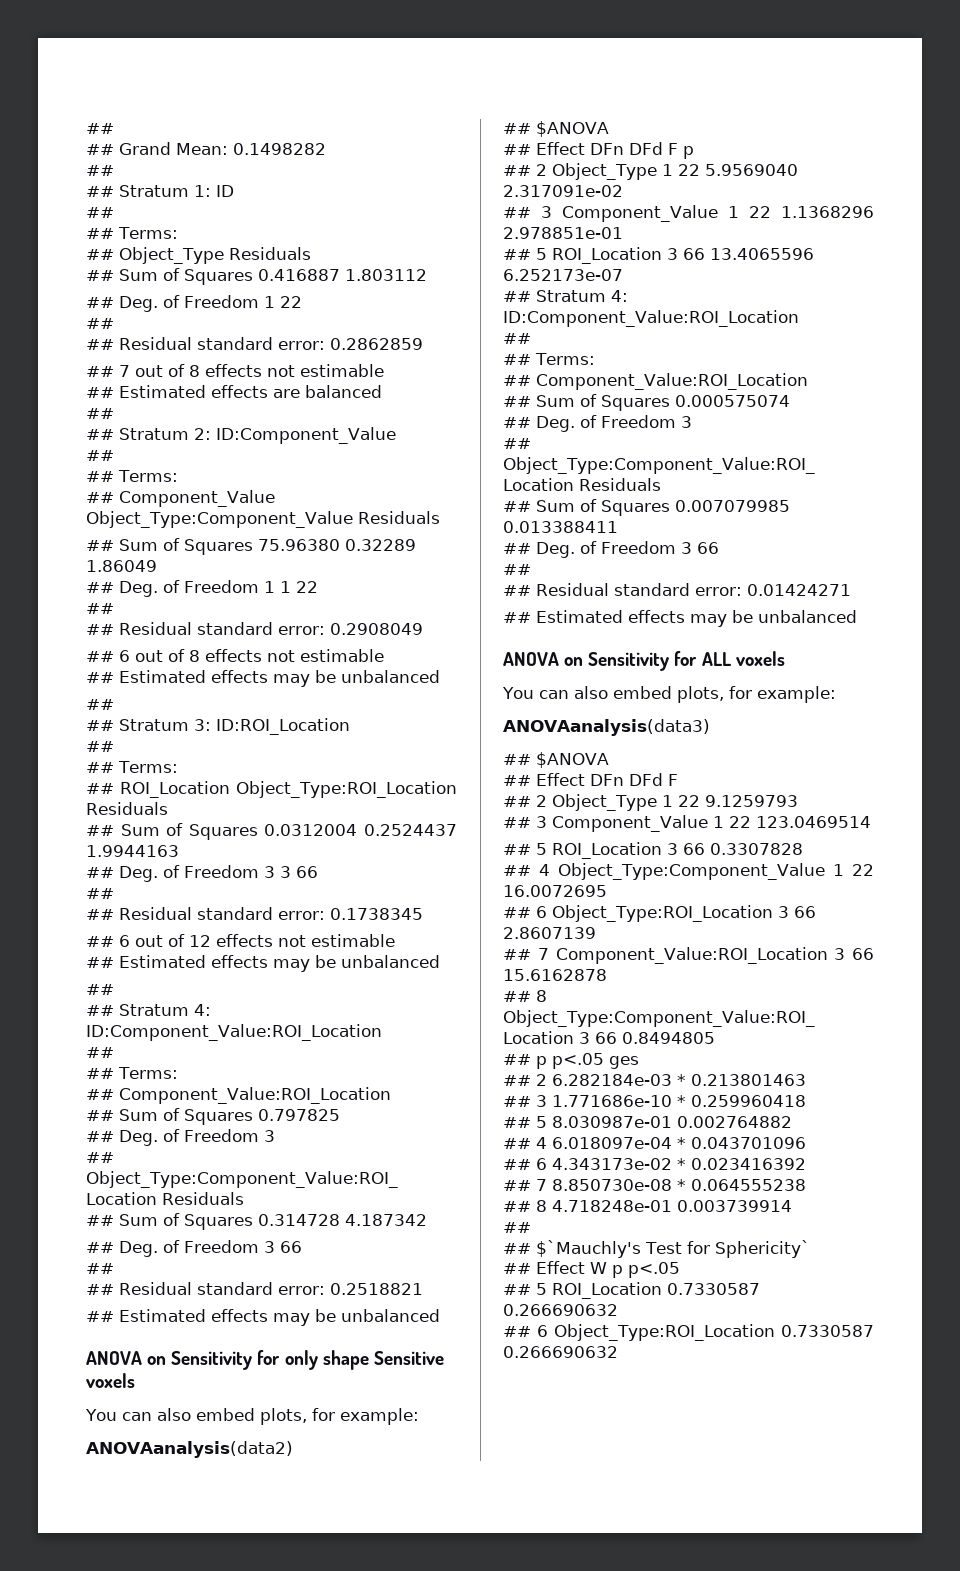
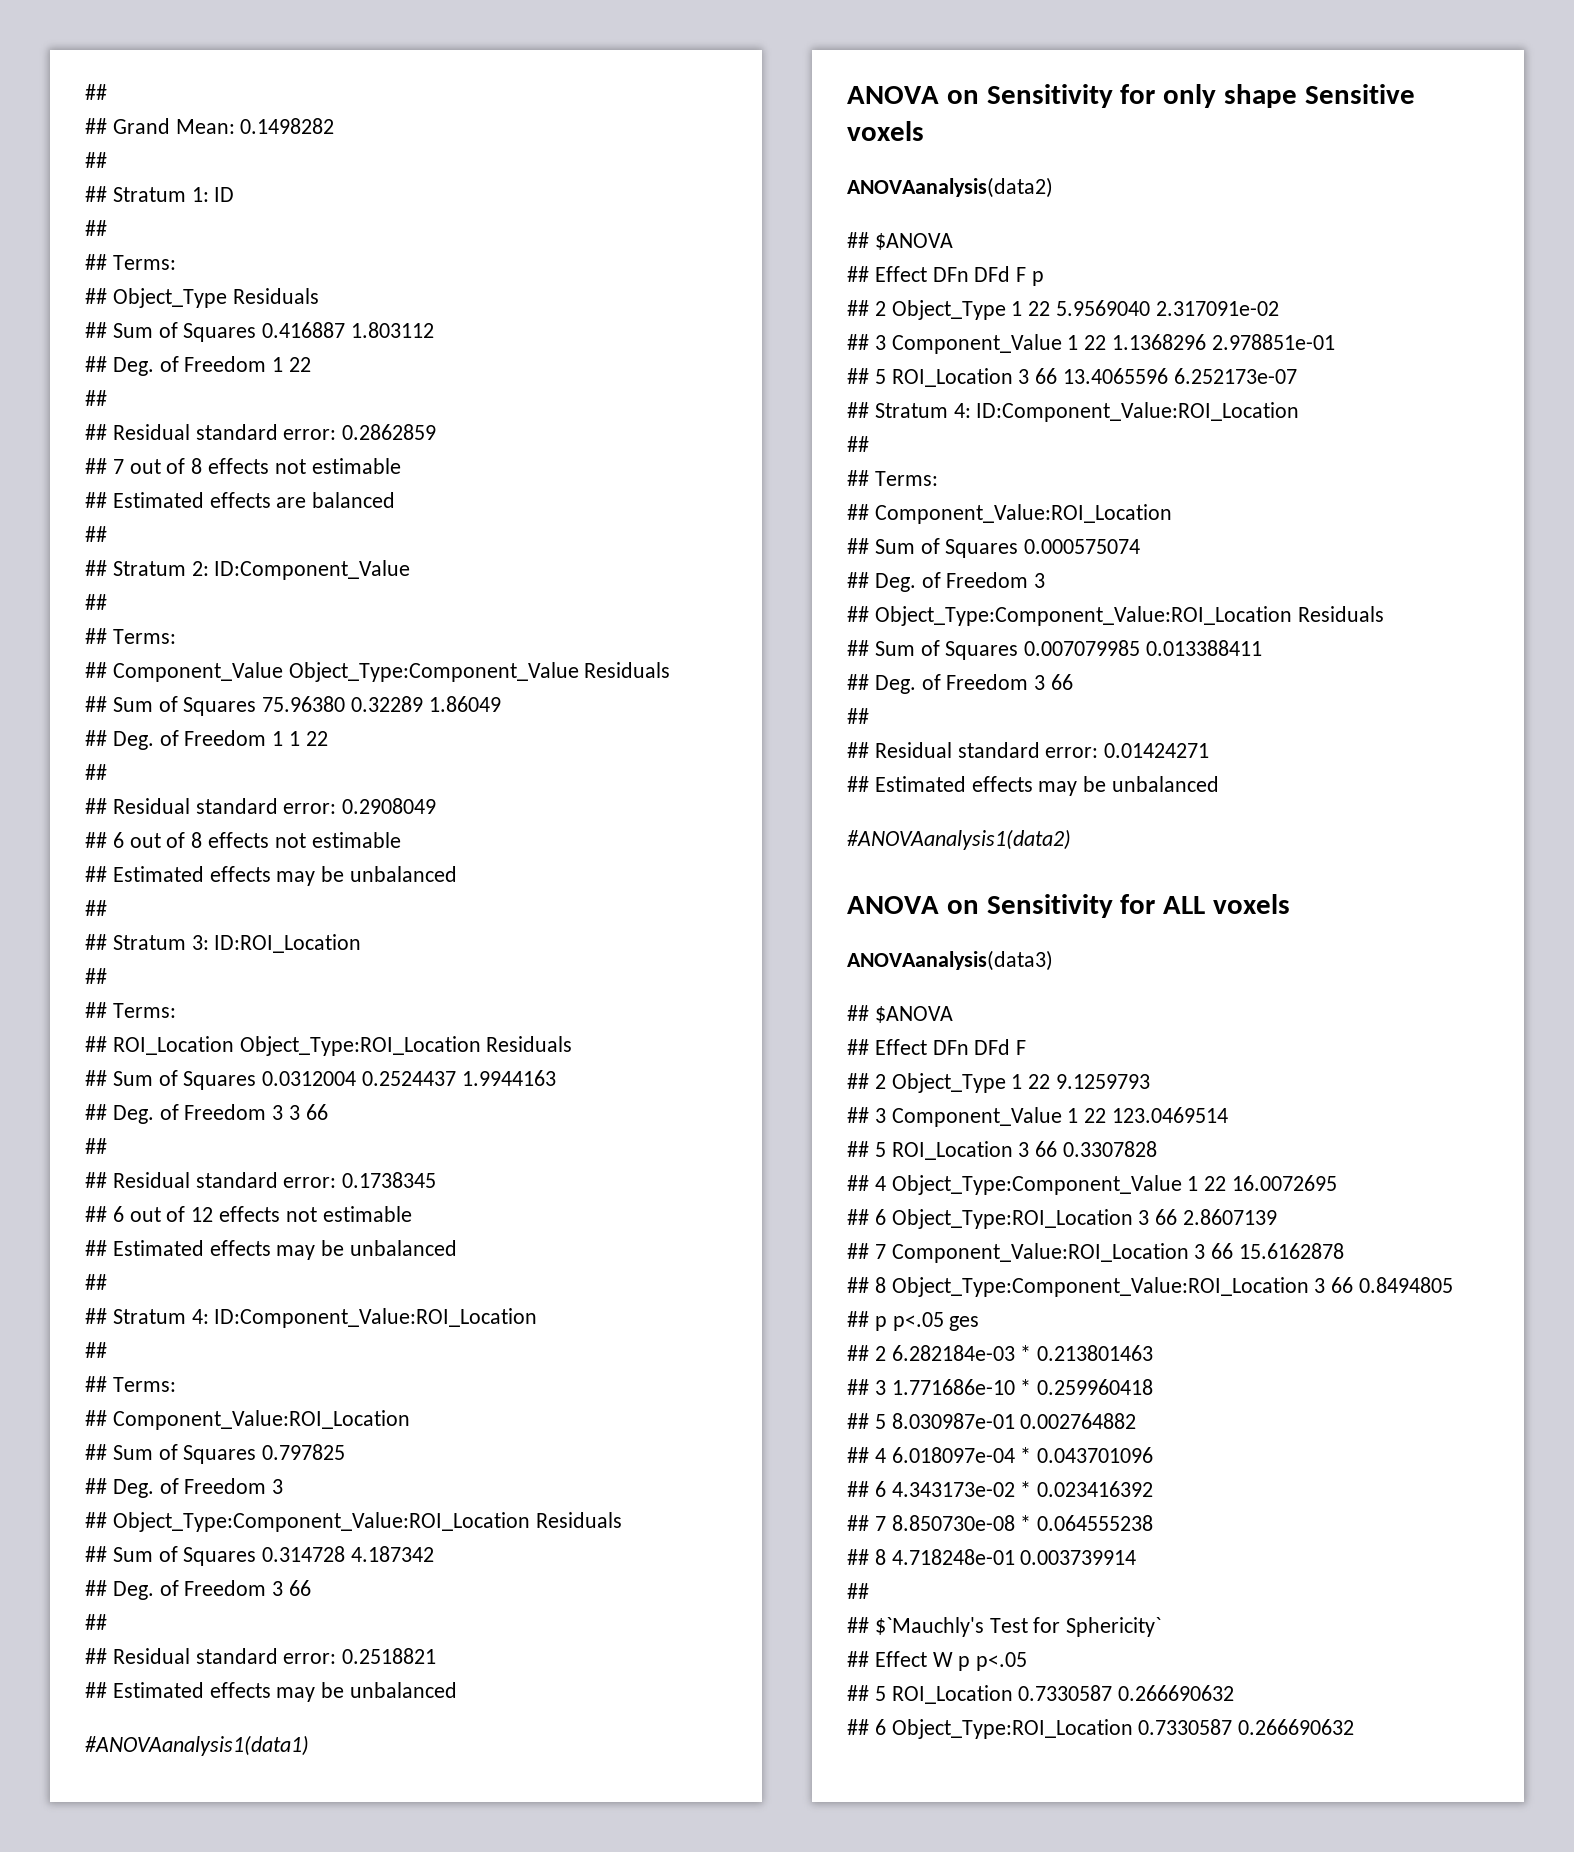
+ #ANOVAanalysis1(data1)
  ANOVA on Sensitivity for only shape Sensitive voxels
- You can also embed plots, for example:
+ #ANOVAanalysis1(data2)
  ANOVA on Sensitivity for ALL voxels
- You can also embed plots, for example:

